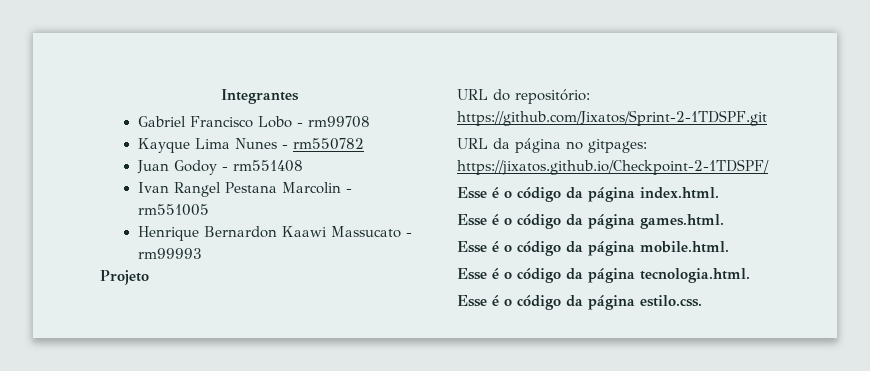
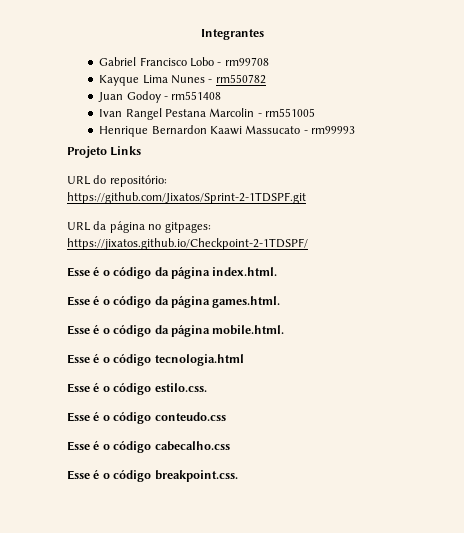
- Projeto
+ Projeto Links
- Esse é o código da página tecnologia.html.
- Esse é o código da página estilo.css.
+ Esse é o código tecnologia.html
+ Esse é o código estilo.css.
+ Esse é o código conteudo.css
+ Esse é o código cabecalho.css
+ Esse é o código breakpoint.css.

